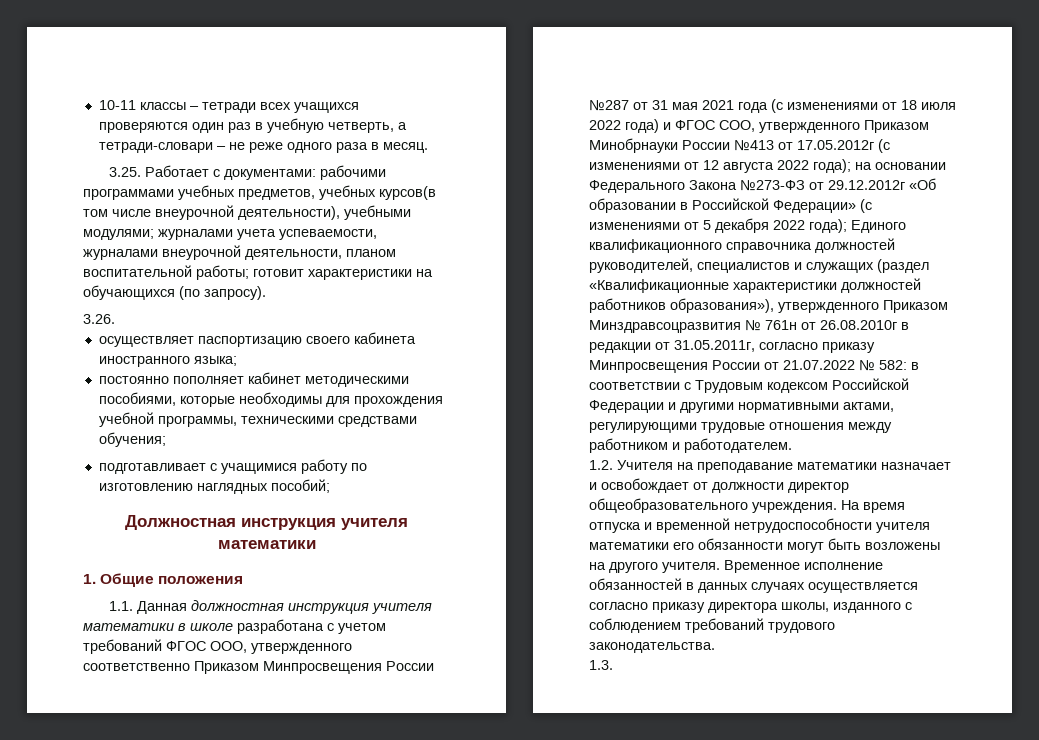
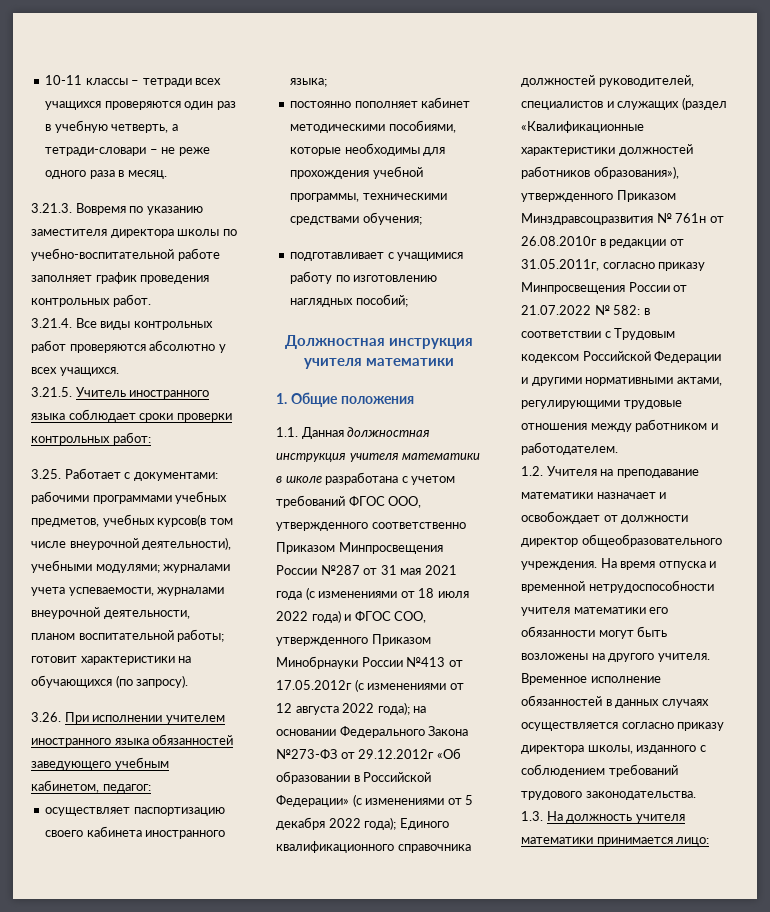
+ 3.21.3. Вовремя по указанию заместителя директора школы по учебно-воспитательной работе заполняет график проведения контрольных работ.
+ 3.21.4. Все виды контрольных работ проверяются абсолютно у всех учащихся.
+ 3.21.5. Учитель иностранного языка соблюдает сроки проверки контрольных работ:
- 3.26.
+ 3.26. При исполнении учителем иностранного языка обязанностей заведующего учебным кабинетом, педагог:
- 1.3.
+ 1.3. На должность учителя математики принимается лицо:

